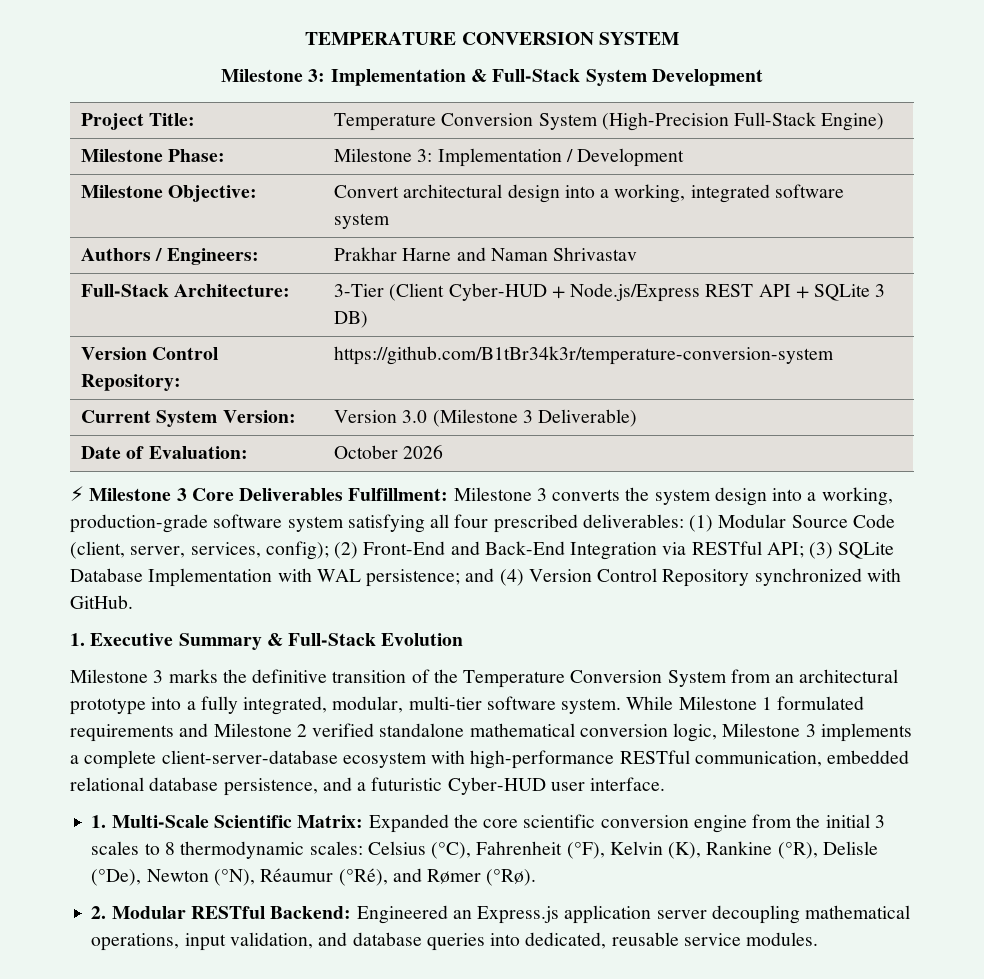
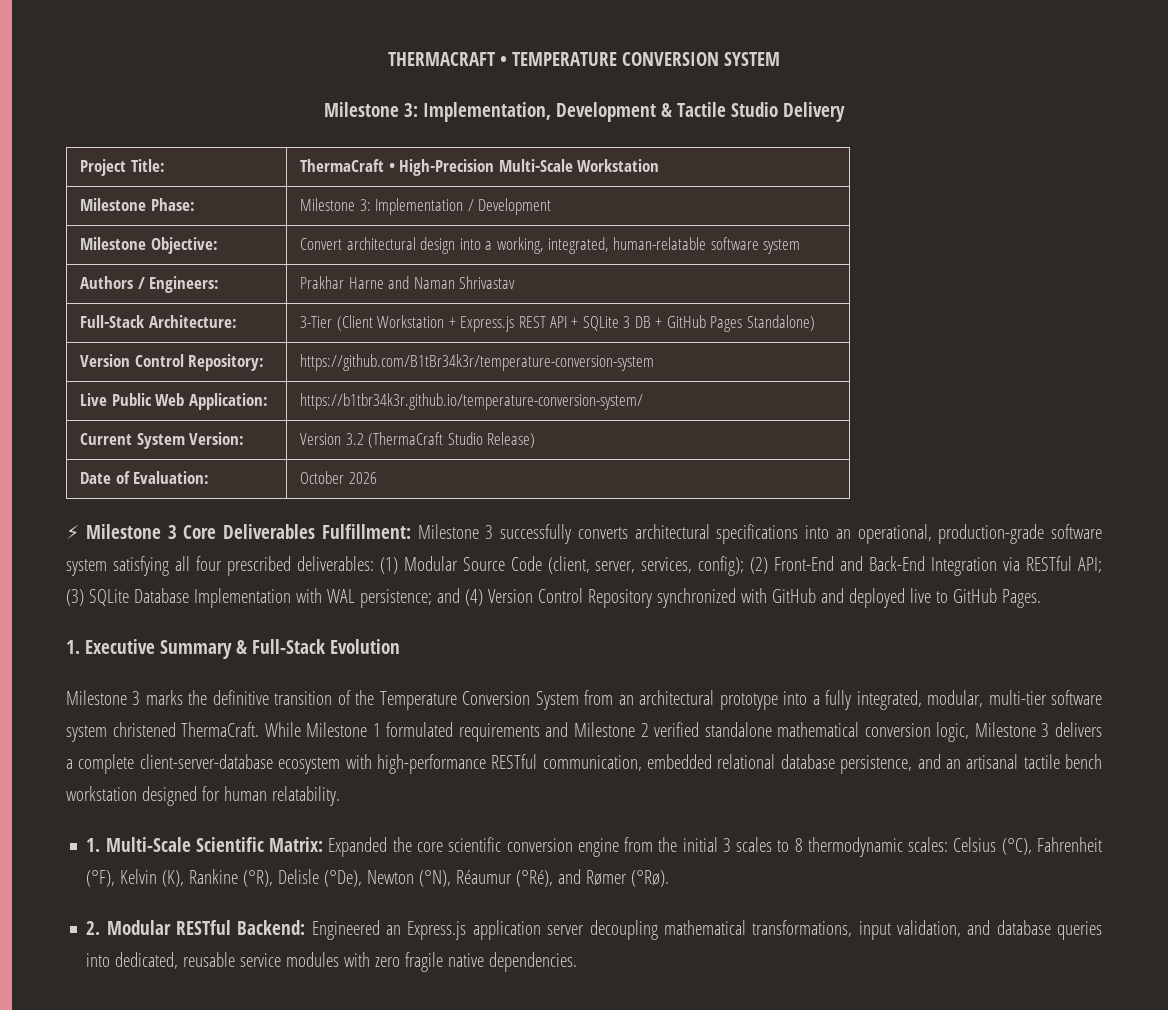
- TEMPERATURE CONVERSION SYSTEM
+ THERMACRAFT • TEMPERATURE CONVERSION SYSTEM
- Milestone 3: Implementation & Full-Stack System Development
- Project Title: | Temperature Conversion System (High-Precision Full-Stack Engine)
+ Milestone 3: Implementation, Development & Tactile Studio Delivery
+ Project Title: | ThermaCraft • High-Precision Multi-Scale Workstation
- Milestone Objective: | Convert architectural design into a working, integrated software system
+ Milestone Objective: | Convert architectural design into a working, integrated, human-relatable software system
- Full-Stack Architecture: | 3-Tier (Client Cyber-HUD + Node.js/Express REST API + SQLite 3 DB)
+ Full-Stack Architecture: | 3-Tier (Client Workstation + Express.js REST API + SQLite 3 DB + GitHub Pages Standalone)
+ Live Public Web Application: | https://b1tbr34k3r.github.io/temperature-conversion-system/
- Current System Version: | Version 3.0 (Milestone 3 Deliverable)
+ Current System Version: | Version 3.2 (ThermaCraft Studio Release)
- ⚡ Milestone 3 Core Deliverables Fulfillment: Milestone 3 converts the system design into a working, production-grade software system satisfying all four prescribed deliverables: (1) Modular Source Code (client, server, services, config); (2) Front-End and Back-End Integration via RESTful API; (3) SQLite Database Implementation with WAL persistence; and (4) Version Control Repository synchronized with GitHub.
+ ⚡ Milestone 3 Core Deliverables Fulfillment: Milestone 3 successfully converts architectural specifications into an operational, production-grade software system satisfying all four prescribed deliverables: (1) Modular Source Code (client, server, services, config); (2) Front-End and Back-End Integration via RESTful API; (3) SQLite Database Implementation with WAL persistence; and (4) Version Control Repository synchronized with GitHub and deployed live to GitHub Pages.
- Milestone 3 marks the definitive transition of the Temperature Conversion System from an architectural prototype into a fully integrated, modular, multi-tier software system.
+ Milestone 3 marks the definitive transition of the Temperature Conversion System from an architectural prototype into a fully integrated, modular, multi-tier software system christened ThermaCraft.
- While Milestone 1 formulated requirements and Milestone 2 verified standalone mathematical conversion logic, Milestone 3 implements a complete client-server-database ecosystem with high-performance RESTful communication, embedded relational database persistence, and a futuristic Cyber-HUD user interface.
+ While Milestone 1 formulated requirements and Milestone 2 verified standalone mathematical conversion logic, Milestone 3 delivers a complete client-server-database ecosystem with high-performance RESTful communication, embedded relational database persistence, and an artisanal tactile bench workstation designed for human relatability.
- 2. Modular RESTful Backend: Engineered an Express.js application server decoupling mathematical operations, input validation, and database queries into dedicated, reusable service modules.
+ 2. Modular RESTful Backend: Engineered an Express.js application server decoupling mathematical transformations, input validation, and database queries into dedicated, reusable service modules with zero fragile native dependencies.

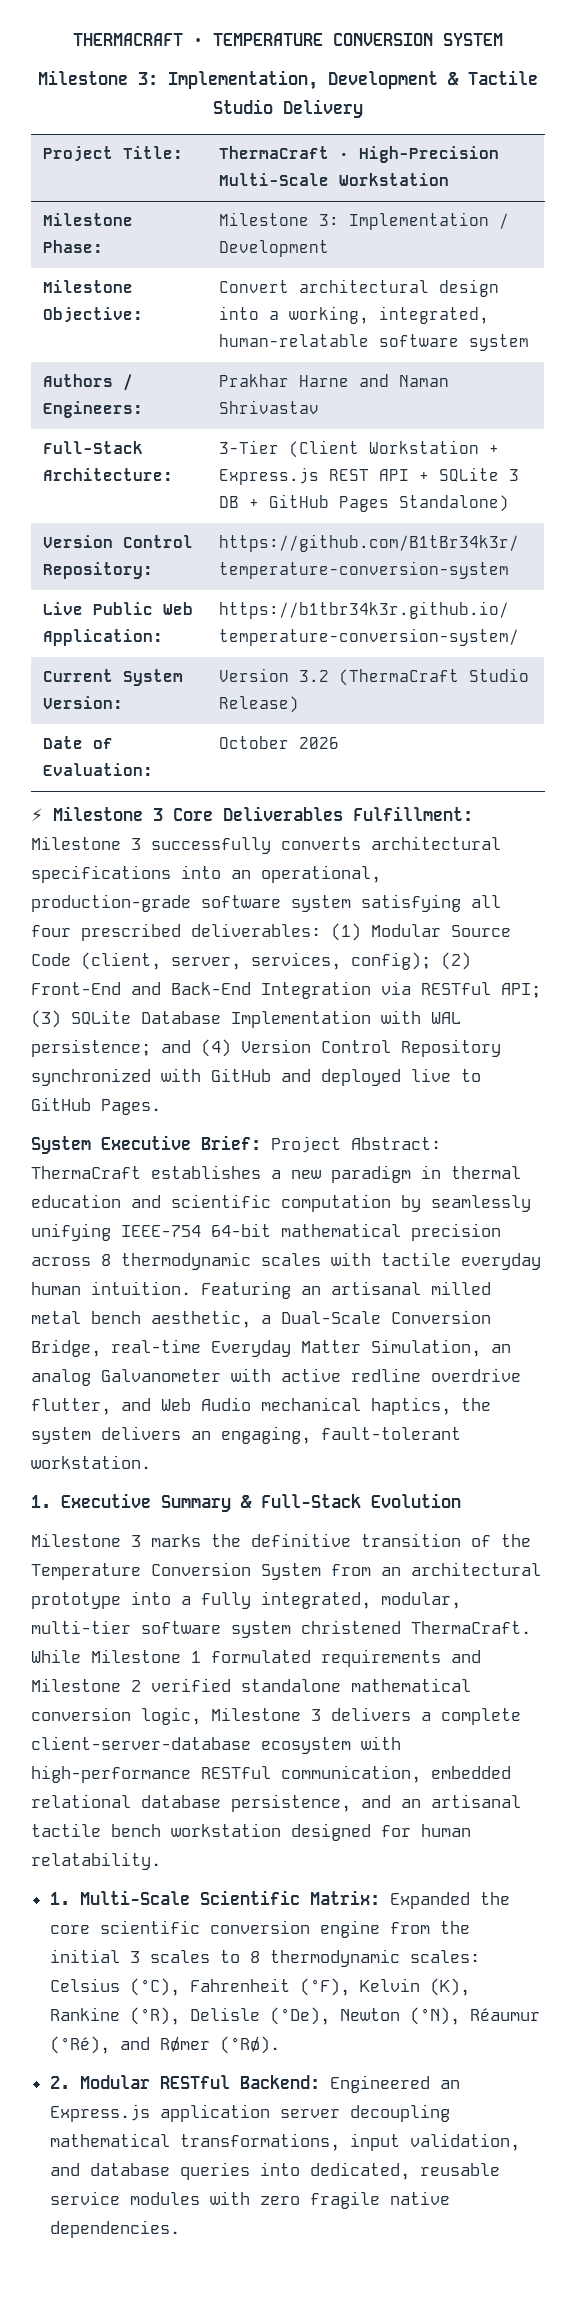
+ System Executive Brief: Project Abstract: ThermaCraft establishes a new paradigm in thermal education and scientific computation by seamlessly unifying IEEE-754 64-bit mathematical precision across 8 thermodynamic scales with tactile everyday human intuition. Featuring an artisanal milled metal bench aesthetic, a Dual-Scale Conversion Bridge, real-time Everyday Matter Simulation, an analog Galvanometer with active redline overdrive flutter, and Web Audio mechanical haptics, the system delivers an engaging, fault-tolerant workstation.

